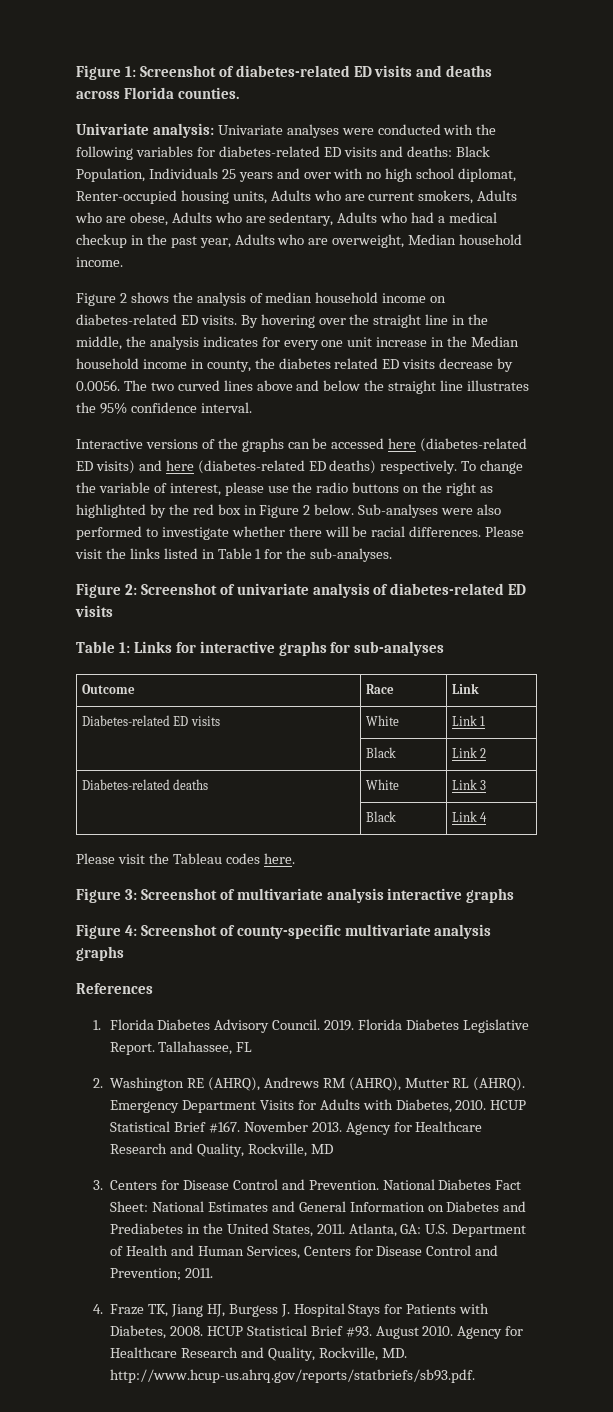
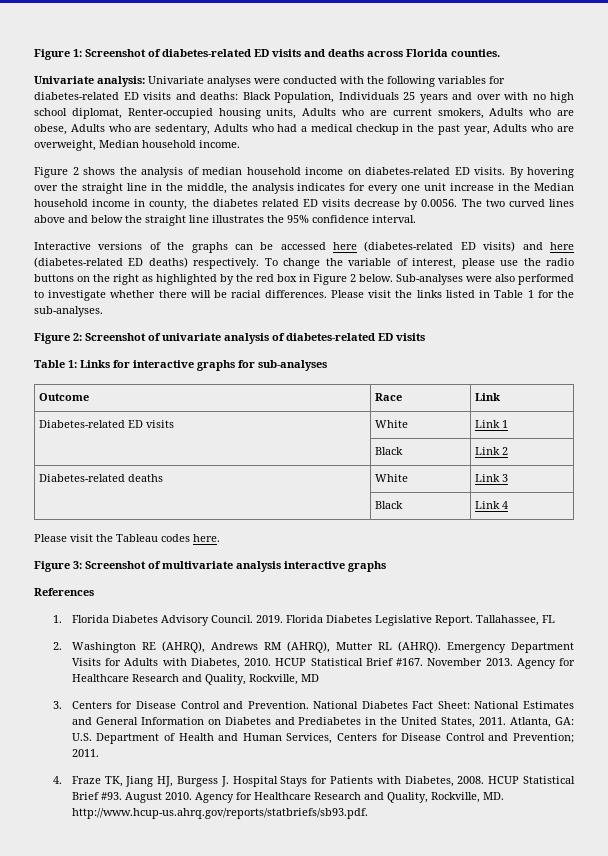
- Figure 4: Screenshot of county-specific multivariate analysis graphs

